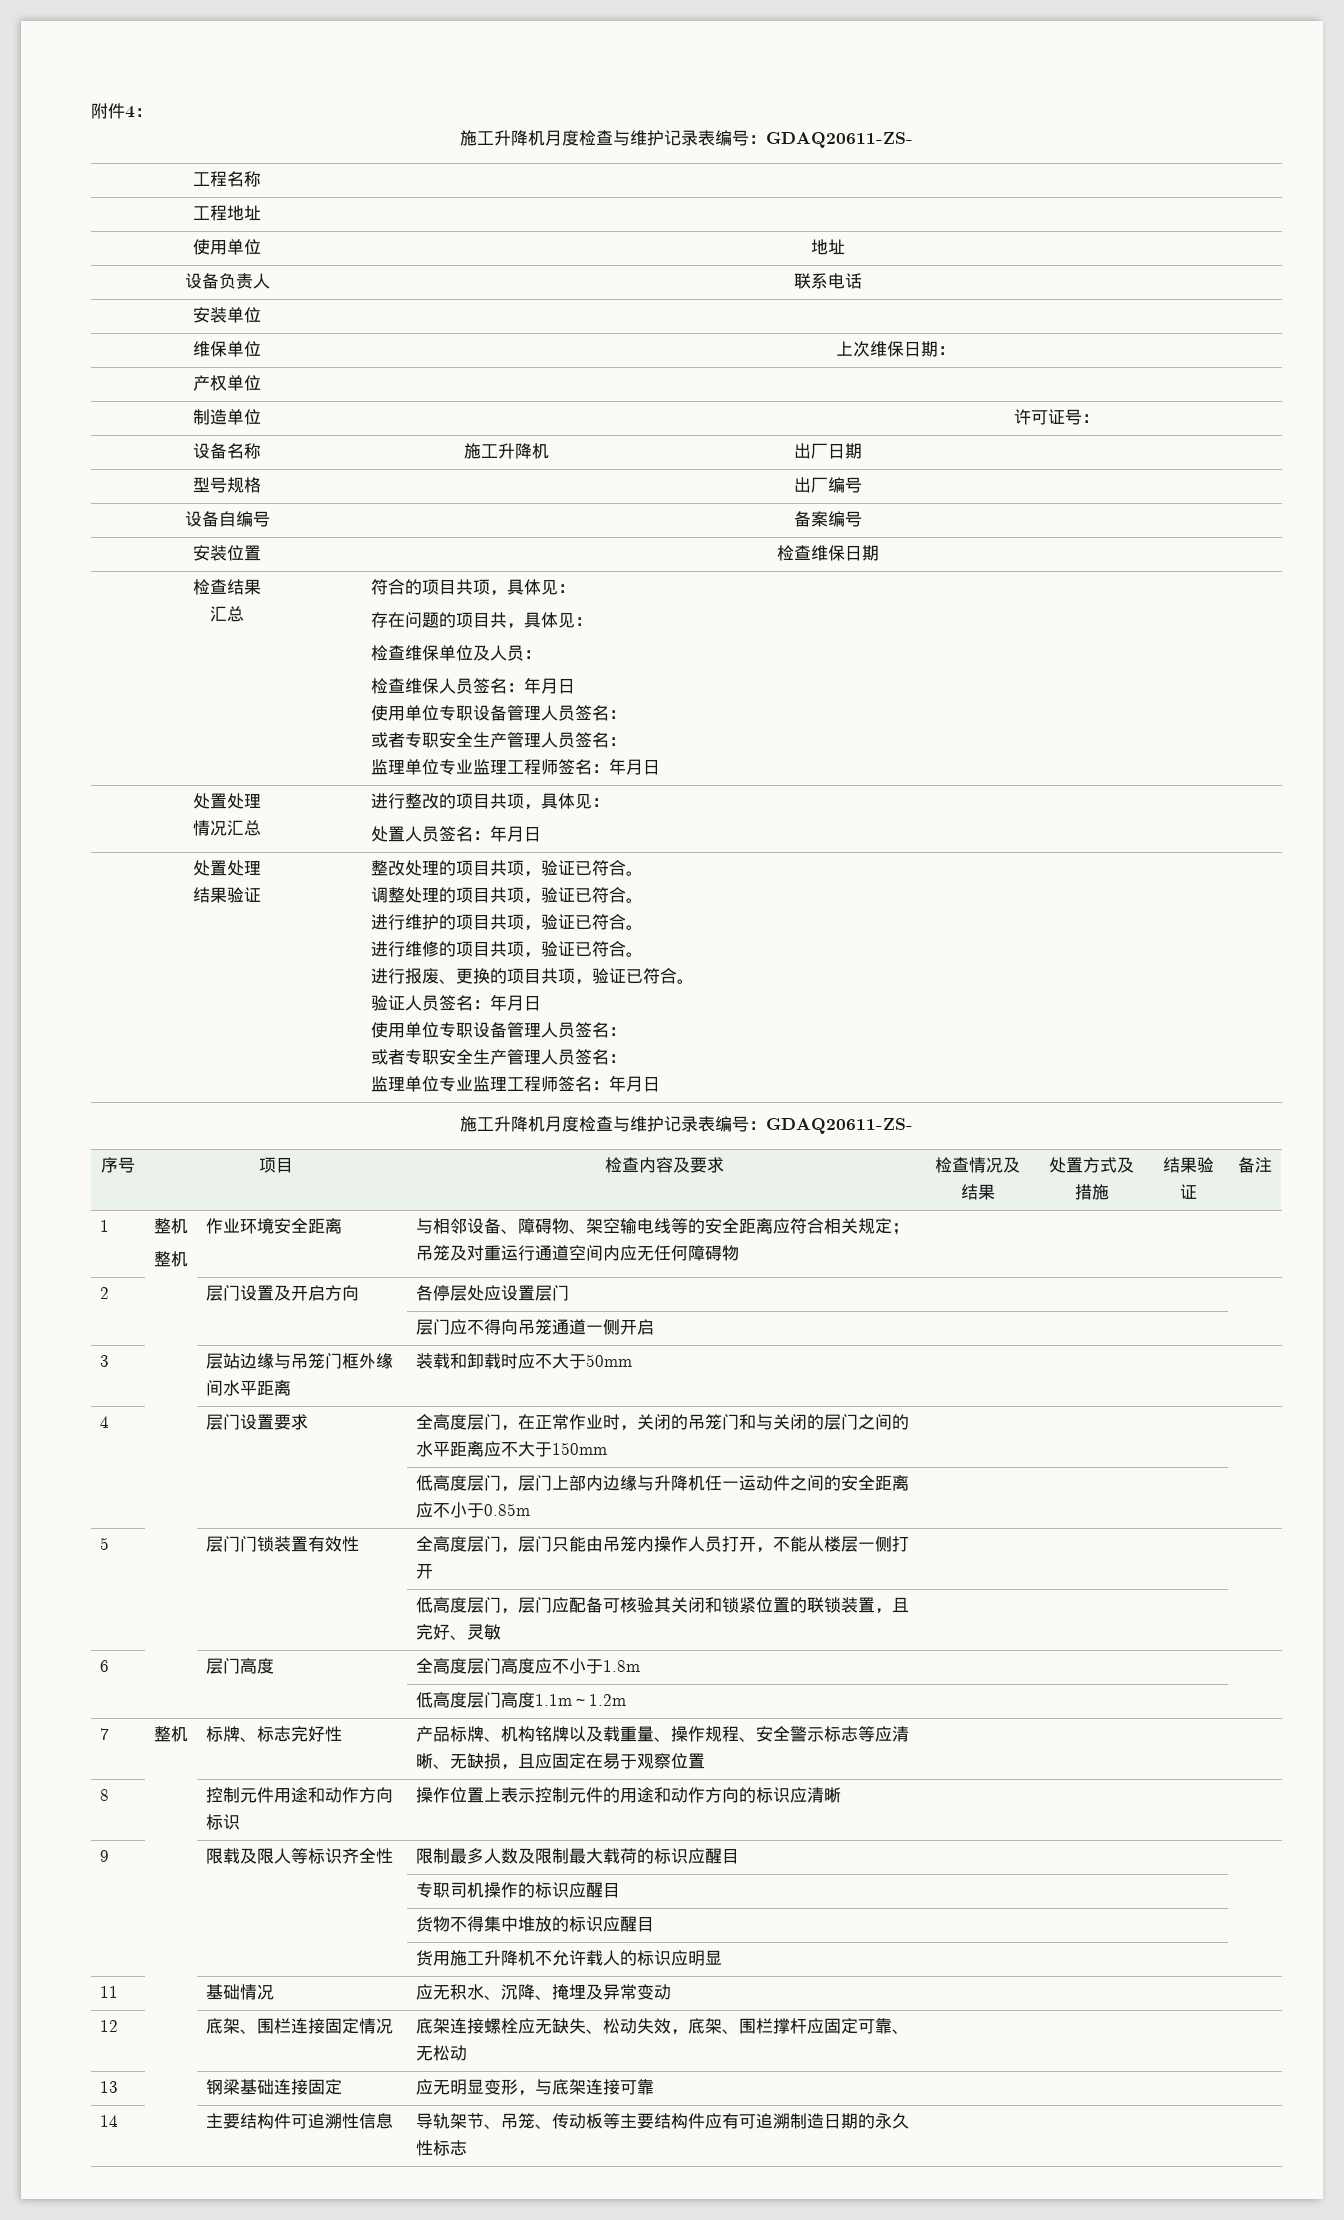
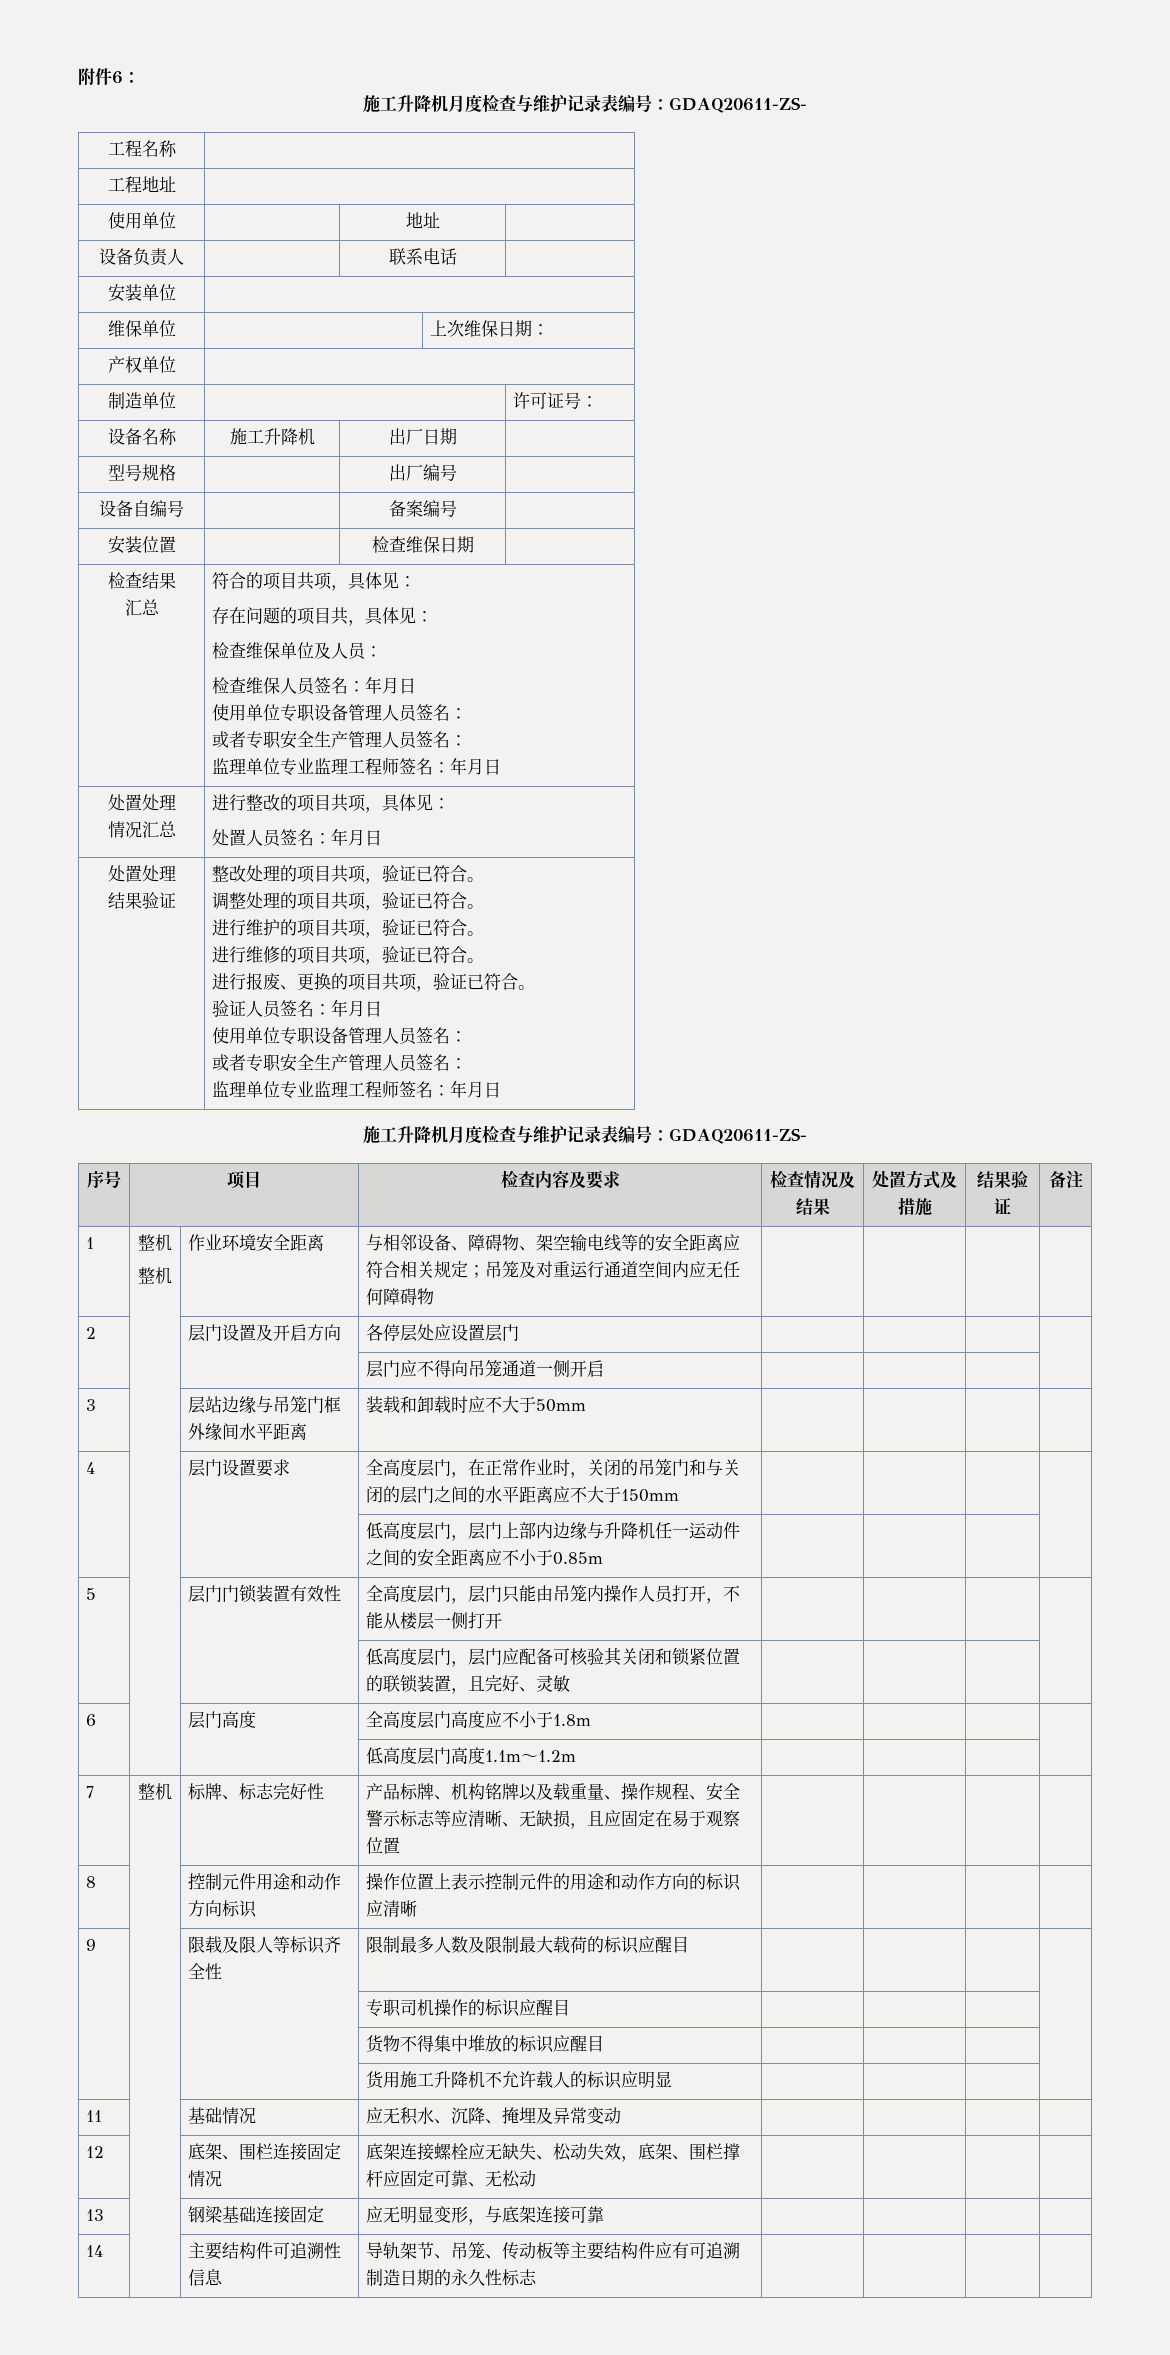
- 附件4：
+ 附件6：

